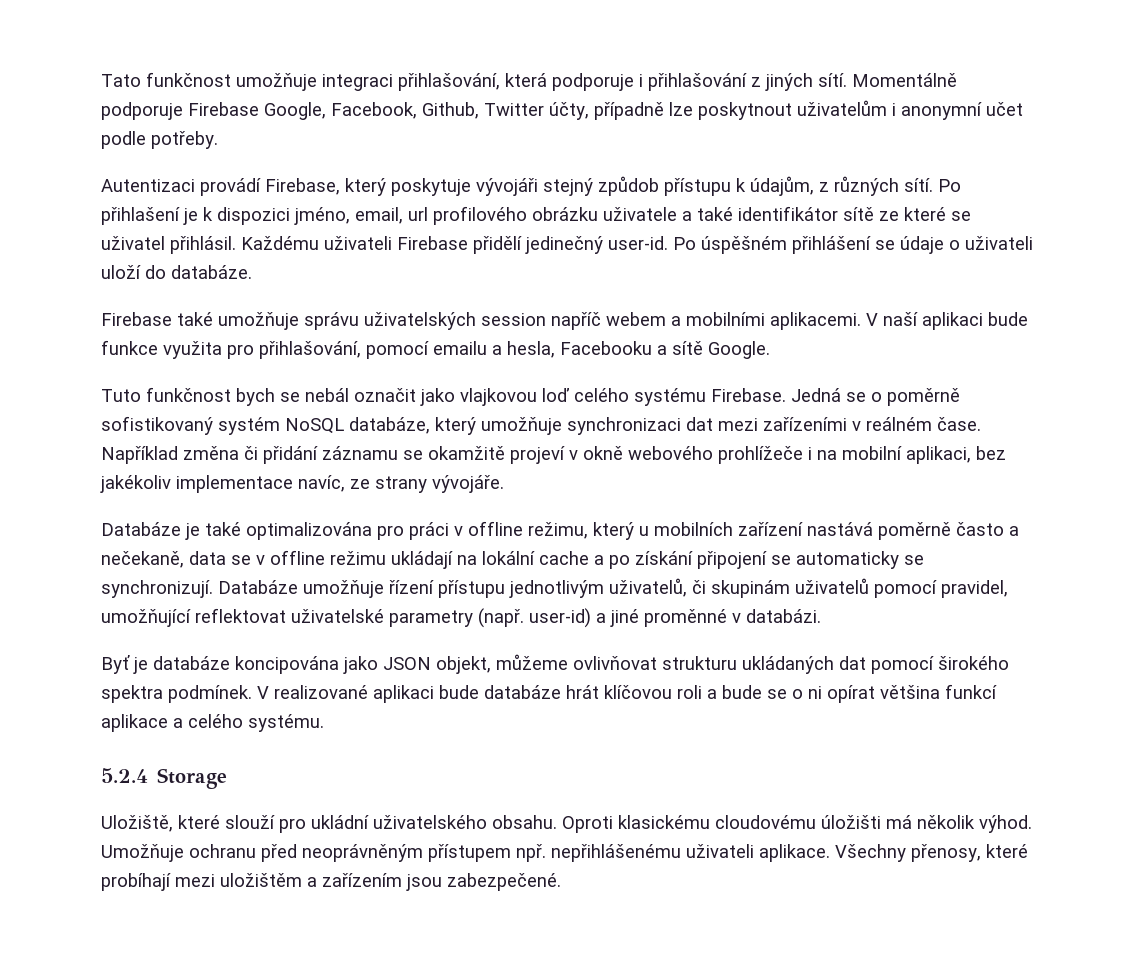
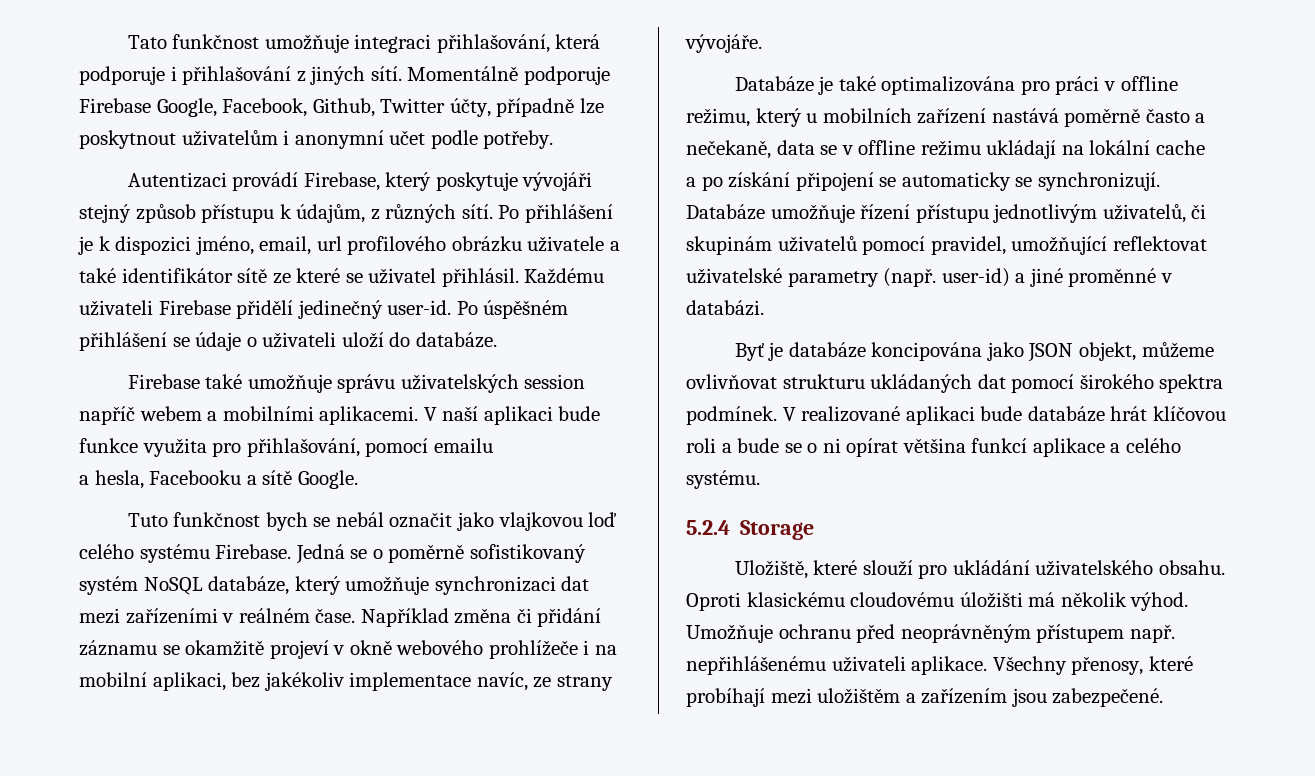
- Autentizaci provádí Firebase, který poskytuje vývojáři stejný způdob přístupu k údajům, z různých sítí.
+ Autentizaci provádí Firebase, který poskytuje vývojáři stejný způsob přístupu k údajům, z různých sítí.
- Po přihlašení je k dispozici jméno, email, url profilového obrázku uživatele a také identifikátor sítě ze které se uživatel přihlásil.
+ Po přihlášení je k dispozici jméno, email, url profilového obrázku uživatele a také identifikátor sítě ze které se uživatel přihlásil.
- V naší aplikaci bude funkce využita pro přihlašování, pomocí emailu a hesla, Facebooku a sítě Google.
+ V naší aplikaci bude funkce využita pro přihlašování, pomocí emailu
+ a hesla, Facebooku a sítě Google.
- Databáze je také optimalizována pro práci v offline režimu, který u mobilních zařízení nastává poměrně často a nečekaně, data se v offline režimu ukládají na lokální cache a po získání připojení se automaticky se synchronizují.
+ Databáze je také optimalizována pro práci v offline režimu, který u mobilních zařízení nastává poměrně často a nečekaně, data se v offline režimu ukládají na lokální cache
+ a po získání připojení se automaticky se synchronizují.
- Uložiště, které slouží pro ukládní uživatelského obsahu.
+ Uložiště, které slouží pro ukládání uživatelského obsahu.
- Umožňuje ochranu před neoprávněným přístupem npř. nepřihlášenému uživateli aplikace.
+ Umožňuje ochranu před neoprávněným přístupem např. nepřihlášenému uživateli aplikace.

